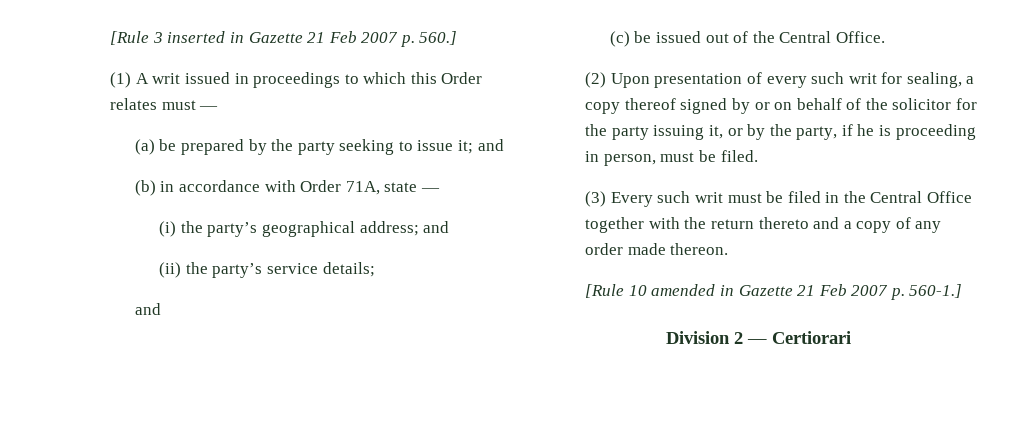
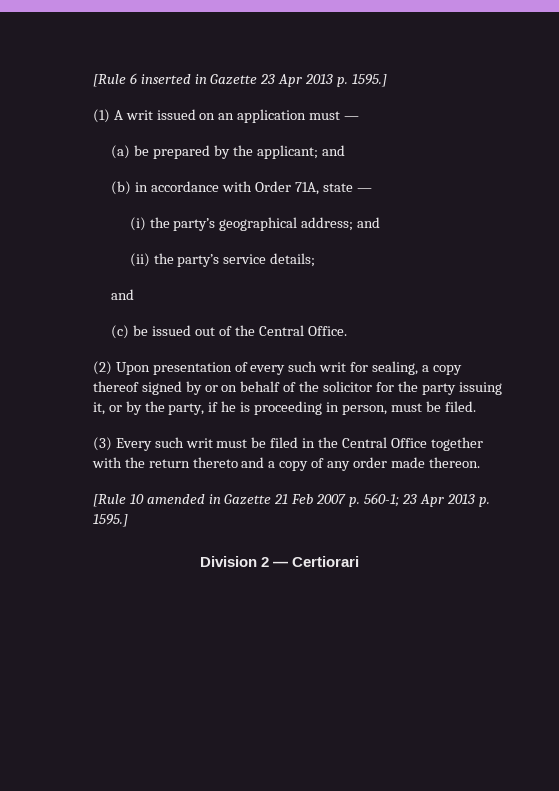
- [Rule 3 inserted in Gazette 21 Feb 2007 p. 560.]
+ [Rule 6 inserted in Gazette 23 Apr 2013 p. 1595.]
- (1) A writ issued in proceedings to which this Order relates must —
+ (1) A writ issued on an application must —
- (a) be prepared by the party seeking to issue it; and
+ (a) be prepared by the applicant; and
- [Rule 10 amended in Gazette 21 Feb 2007 p. 560-1.]
+ [Rule 10 amended in Gazette 21 Feb 2007 p. 560-1; 23 Apr 2013 p. 1595.]

